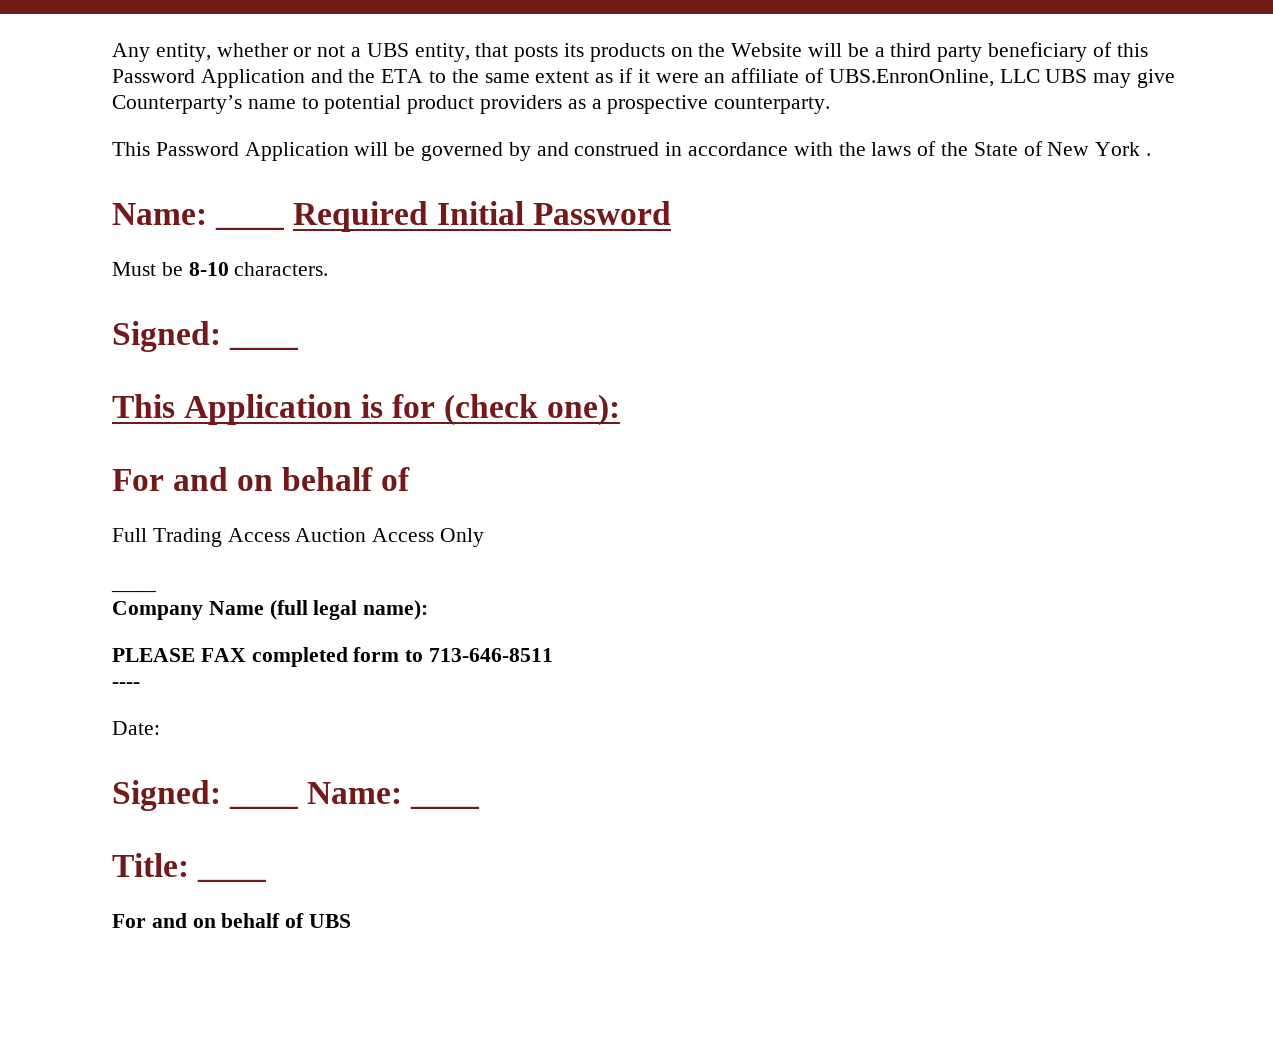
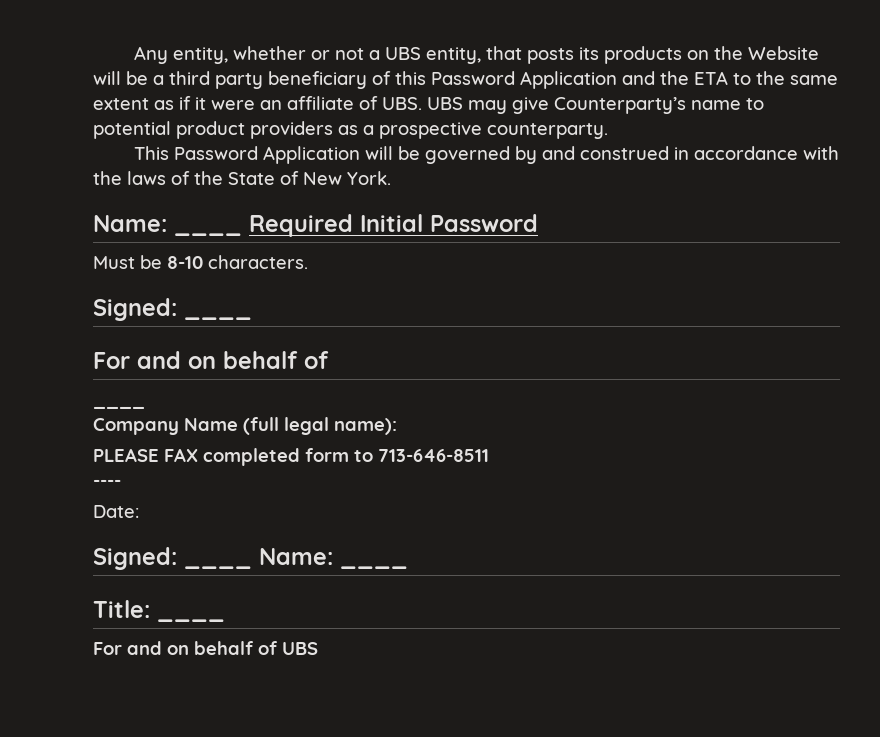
- Any entity, whether or not a UBS entity, that posts its products on the Website will be a third party beneficiary of this Password Application and the ETA to the same extent as if it were an affiliate of UBS.EnronOnline, LLC UBS may give Counterparty’s name to potential product providers as a prospective counterparty.
+ Any entity, whether or not a UBS entity, that posts its products on the Website will be a third party beneficiary of this Password Application and the ETA to the same extent as if it were an affiliate of UBS. UBS may give Counterparty’s name to potential product providers as a prospective counterparty.
- This Password Application will be governed by and construed in accordance with the laws of the State of New York .
+ This Password Application will be governed by and construed in accordance with the laws of the State of New York.
  Must be 8-10 characters.
  Signed: ____
- This Application is for (check one):
  For and on behalf of
- Full Trading Access Auction Access Only

